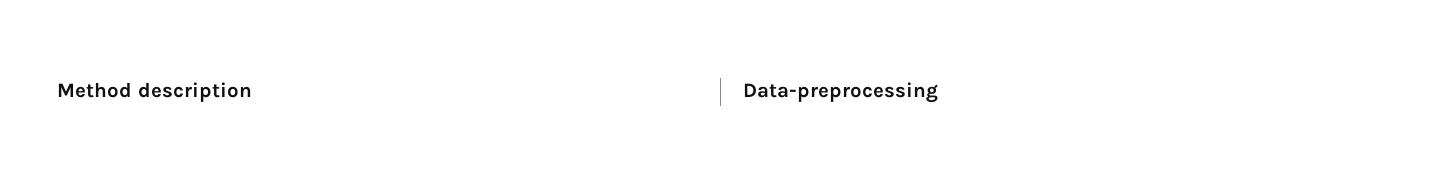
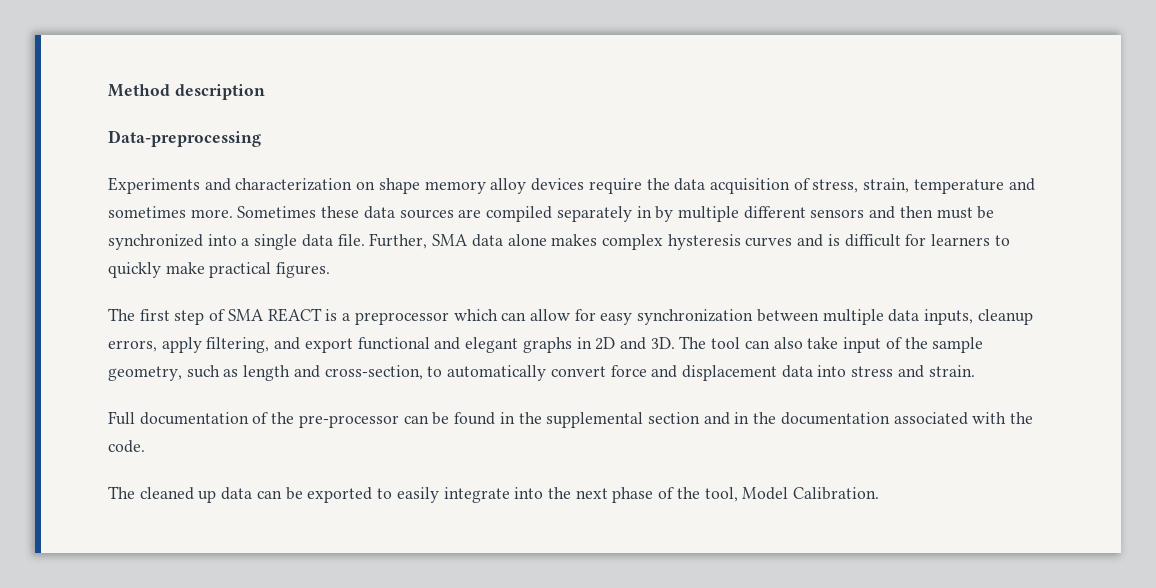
+ Experiments and characterization on shape memory alloy devices require the data acquisition of stress, strain, temperature and sometimes more. Sometimes these data sources are compiled separately in by multiple different sensors and then must be synchronized into a single data file. Further, SMA data alone makes complex hysteresis curves and is difficult for learners to quickly make practical figures.
+ The first step of SMA REACT is a preprocessor which can allow for easy synchronization between multiple data inputs, cleanup errors, apply filtering, and export functional and elegant graphs in 2D and 3D. The tool can also take input of the sample geometry, such as length and cross-section, to automatically convert force and displacement data into stress and strain.
+ Full documentation of the pre-processor can be found in the supplemental section and in the documentation associated with the code.
+ The cleaned up data can be exported to easily integrate into the next phase of the tool, Model Calibration.

